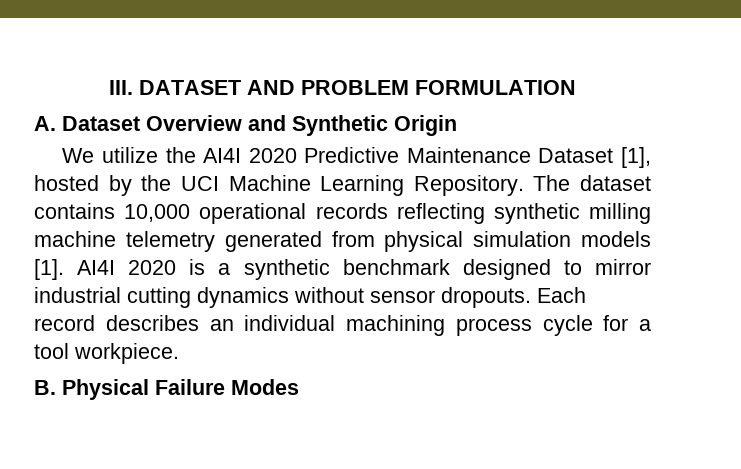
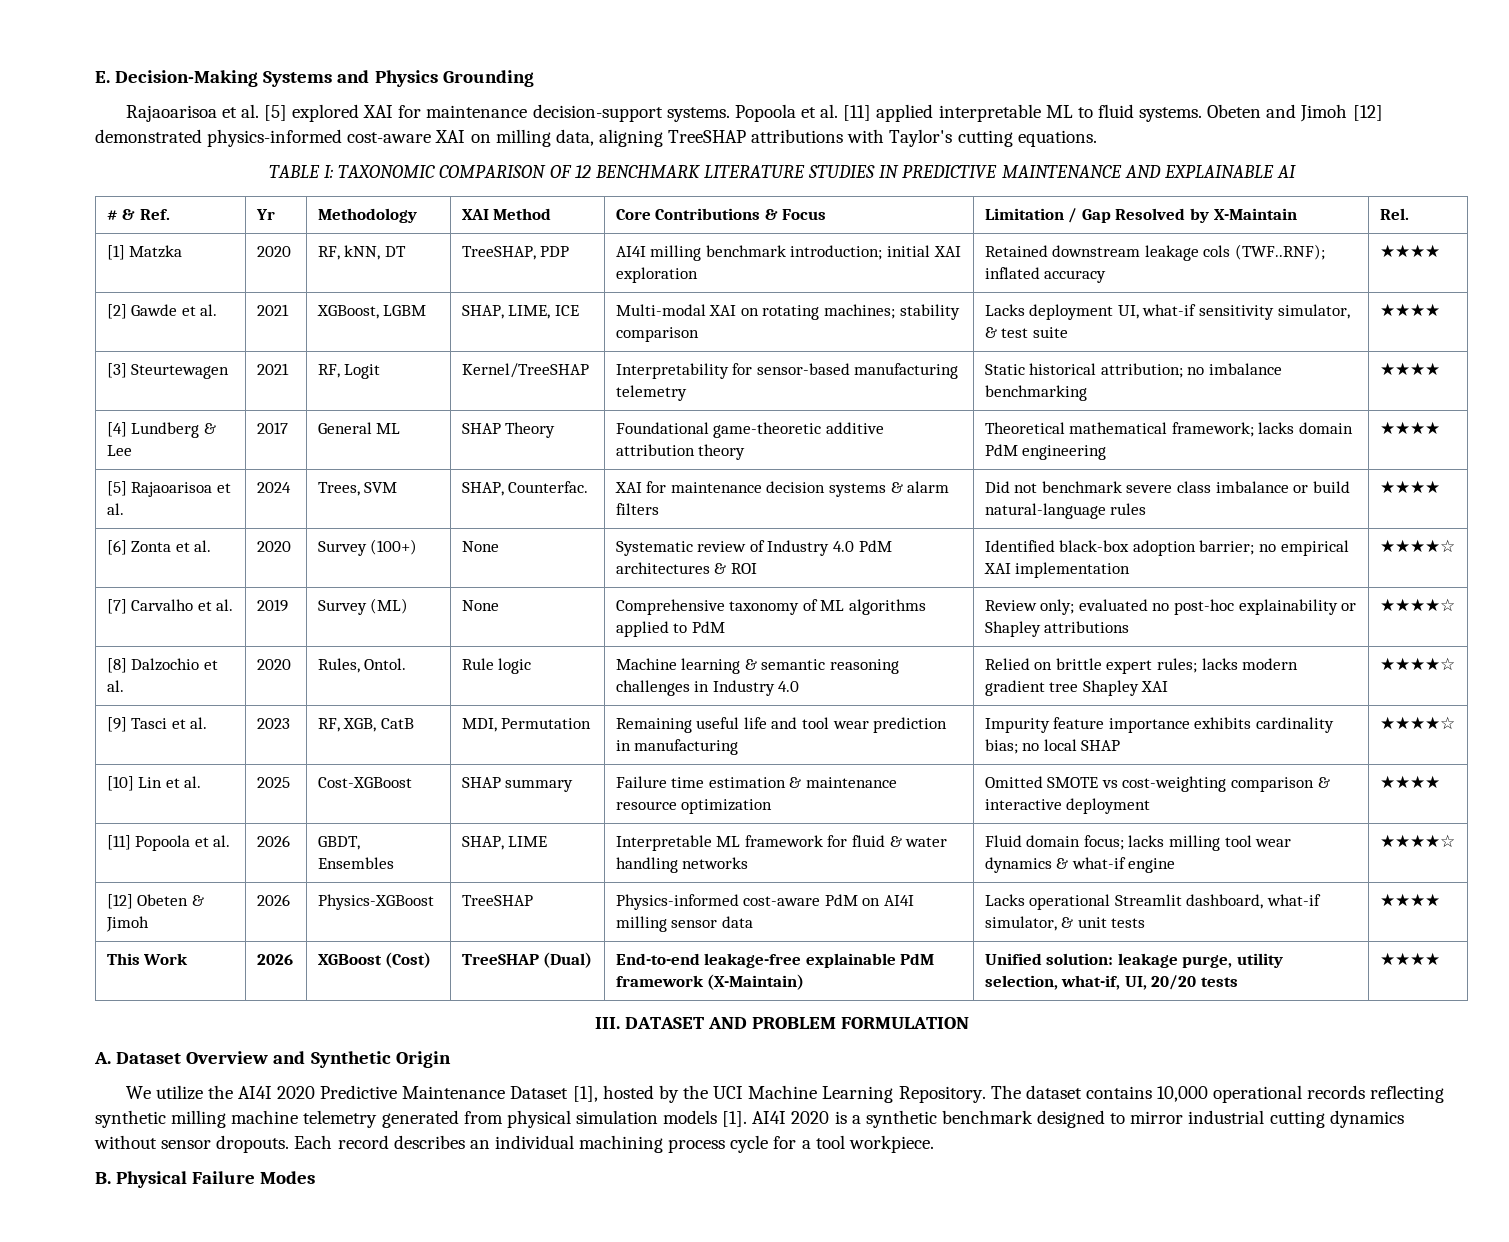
+ E. Decision-Making Systems and Physics Grounding
+ Rajaoarisoa et al. [5] explored XAI for maintenance decision-support systems. Popoola et al. [11] applied interpretable ML to fluid systems. Obeten and Jimoh [12] demonstrated physics-informed cost-aware XAI on milling data, aligning TreeSHAP attributions with Taylor's cutting equations.
+ TABLE I: TAXONOMIC COMPARISON OF 12 BENCHMARK LITERATURE STUDIES IN PREDICTIVE MAINTENANCE AND EXPLAINABLE AI
+ # & Ref. | Yr | Methodology | XAI Method | Core Contributions & Focus | Limitation / Gap Resolved by X-Maintain | Rel.
+ [1] Matzka | 2020 | RF, kNN, DT | TreeSHAP, PDP | AI4I milling benchmark introduction; initial XAI exploration | Retained downstream leakage cols (TWF..RNF); inflated accuracy | ★★★★
+ [2] Gawde et al. | 2021 | XGBoost, LGBM | SHAP, LIME, ICE | Multi-modal XAI on rotating machines; stability comparison | Lacks deployment UI, what-if sensitivity simulator, & test suite | ★★★★
+ [3] Steurtewagen | 2021 | RF, Logit | Kernel/TreeSHAP | Interpretability for sensor-based manufacturing telemetry | Static historical attribution; no imbalance benchmarking | ★★★★
+ [4] Lundberg & Lee | 2017 | General ML | SHAP Theory | Foundational game-theoretic additive attribution theory | Theoretical mathematical framework; lacks domain PdM engineering | ★★★★
+ [5] Rajaoarisoa et al. | 2024 | Trees, SVM | SHAP, Counterfac. | XAI for maintenance decision systems & alarm filters | Did not benchmark severe class imbalance or build natural-language rules | ★★★★
+ [6] Zonta et al. | 2020 | Survey (100+) | None | Systematic review of Industry 4.0 PdM architectures & ROI | Identified black-box adoption barrier; no empirical XAI implementation | ★★★★☆
+ [7] Carvalho et al. | 2019 | Survey (ML) | None | Comprehensive taxonomy of ML algorithms applied to PdM | Review only; evaluated no post-hoc explainability or Shapley attributions | ★★★★☆
+ [8] Dalzochio et al. | 2020 | Rules, Ontol. | Rule logic | Machine learning & semantic reasoning challenges in Industry 4.0 | Relied on brittle expert rules; lacks modern gradient tree Shapley XAI | ★★★★☆
+ [9] Tasci et al. | 2023 | RF, XGB, CatB | MDI, Permutation | Remaining useful life and tool wear prediction in manufacturing | Impurity feature importance exhibits cardinality bias; no local SHAP | ★★★★☆
+ [10] Lin et al. | 2025 | Cost-XGBoost | SHAP summary | Failure time estimation & maintenance resource optimization | Omitted SMOTE vs cost-weighting comparison & interactive deployment | ★★★★
+ [11] Popoola et al. | 2026 | GBDT, Ensembles | SHAP, LIME | Interpretable ML framework for fluid & water handling networks | Fluid domain focus; lacks milling tool wear dynamics & what-if engine | ★★★★☆
+ [12] Obeten & Jimoh | 2026 | Physics-XGBoost | TreeSHAP | Physics-informed cost-aware PdM on AI4I milling sensor data | Lacks operational Streamlit dashboard, what-if simulator, & unit tests | ★★★★
+ This Work | 2026 | XGBoost (Cost) | TreeSHAP (Dual) | End-to-end leakage-free explainable PdM framework (X-Maintain) | Unified solution: leakage purge, utility selection, what-if, UI, 20/20 tests | ★★★★

